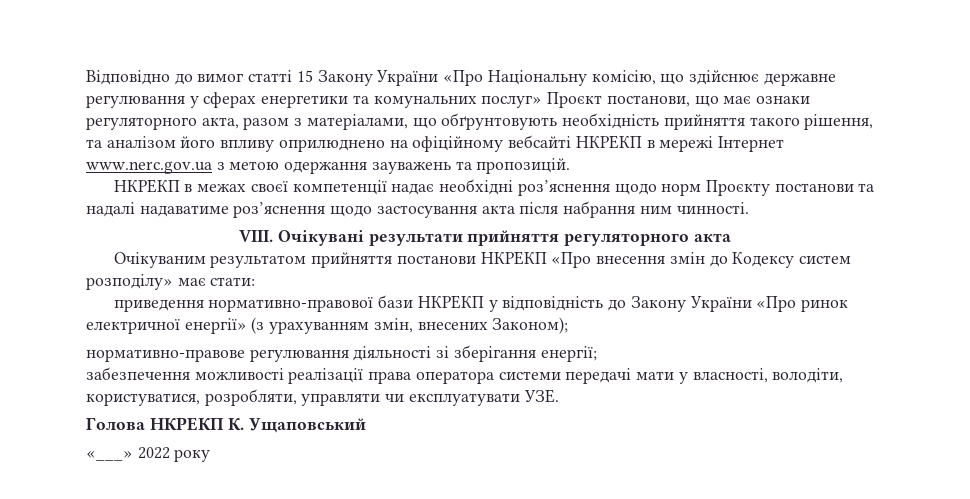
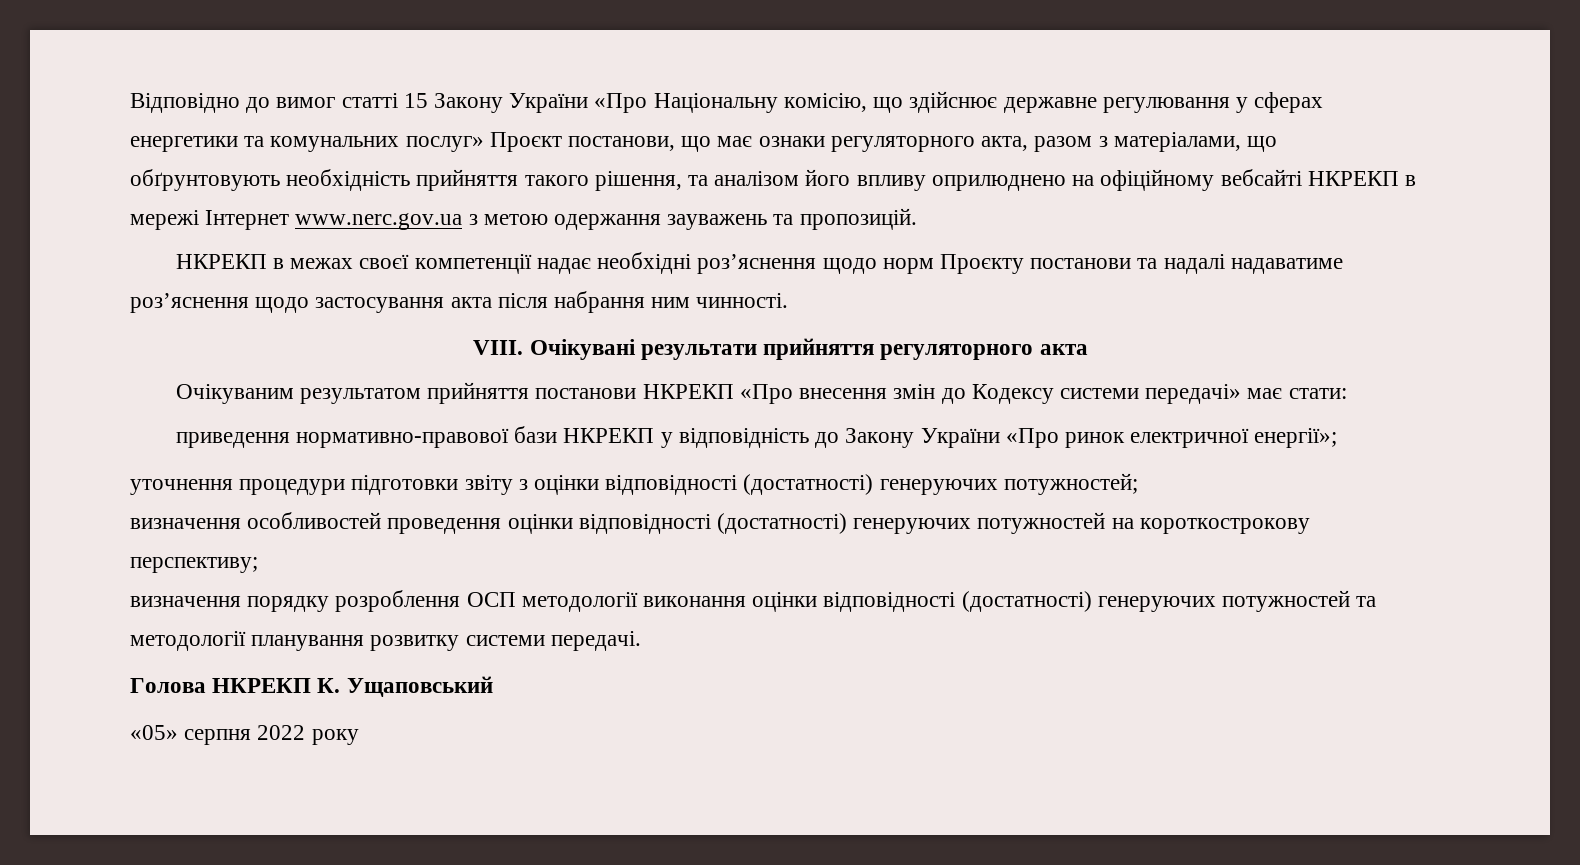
- Очікуваним результатом прийняття постанови НКРЕКП «Про внесення змін до Кодексу систем розподілу» має стати:
+ Очікуваним результатом прийняття постанови НКРЕКП «Про внесення змін до Кодексу системи передачі» має стати:
- приведення нормативно-правової бази НКРЕКП у відповідність до Закону України «Про ринок електричної енергії» (з урахуванням змін, внесених Законом);
- нормативно-правове регулювання діяльності зі зберігання енергії;
- забезпечення можливості реалізації права оператора системи передачі мати у власності, володіти, користуватися, розробляти, управляти чи експлуатувати УЗЕ.
+ приведення нормативно-правової бази НКРЕКП у відповідність до Закону України «Про ринок електричної енергії»;
+ уточнення процедури підготовки звіту з оцінки відповідності (достатності) генеруючих потужностей;
+ визначення особливостей проведення оцінки відповідності (достатності) генеруючих потужностей на короткострокову перспективу;
+ визначення порядку розроблення ОСП методології виконання оцінки відповідності (достатності) генеруючих потужностей та методології планування розвитку системи передачі.
- «___» 2022 року
+ «05» серпня 2022 року

